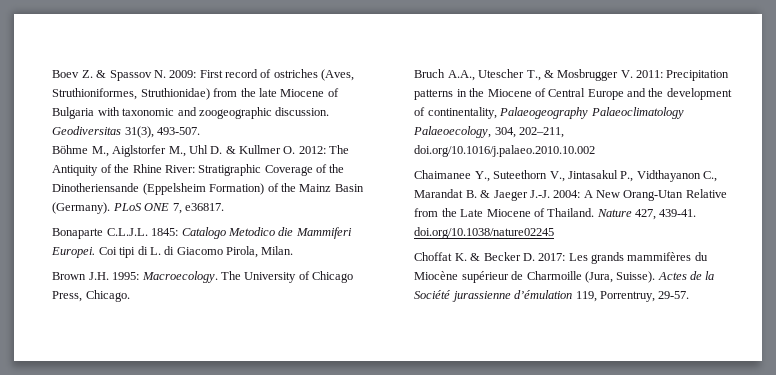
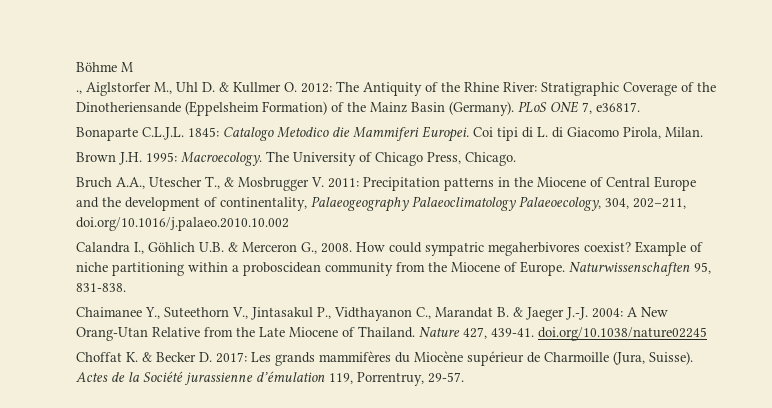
- Boev Z. & Spassov N. 2009: First record of ostriches (Aves, Struthioniformes, Struthionidae) from the late Miocene of Bulgaria with taxonomic and zoogeographic discussion. Geodiversitas 31(3), 493-507.
- Böhme M., Aiglstorfer M., Uhl D. & Kullmer O. 2012: The Antiquity of the Rhine River: Stratigraphic Coverage of the Dinotheriensande (Eppelsheim Formation) of the Mainz Basin (Germany).
+ Böhme M
+ ., Aiglstorfer M., Uhl D. & Kullmer O. 2012: The Antiquity of the Rhine River: Stratigraphic Coverage of the Dinotheriensande (Eppelsheim Formation) of the Mainz Basin (Germany).
+ Calandra I., Göhlich U.B. & Merceron G., 2008. How could sympatric megaherbivores coexist? Example of niche partitioning within a proboscidean community from the Miocene of Europe. Naturwissenschaften 95, 831-838.

